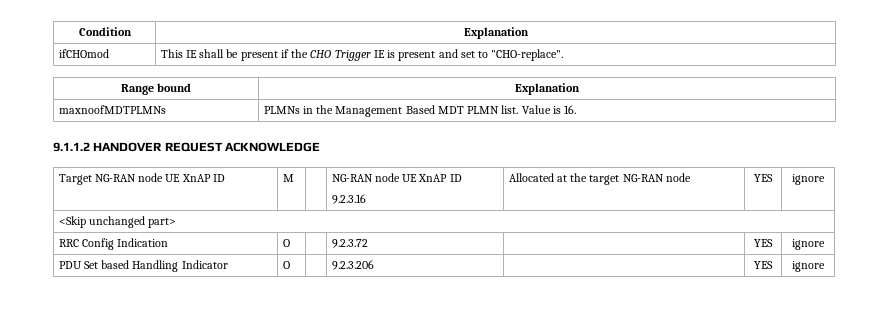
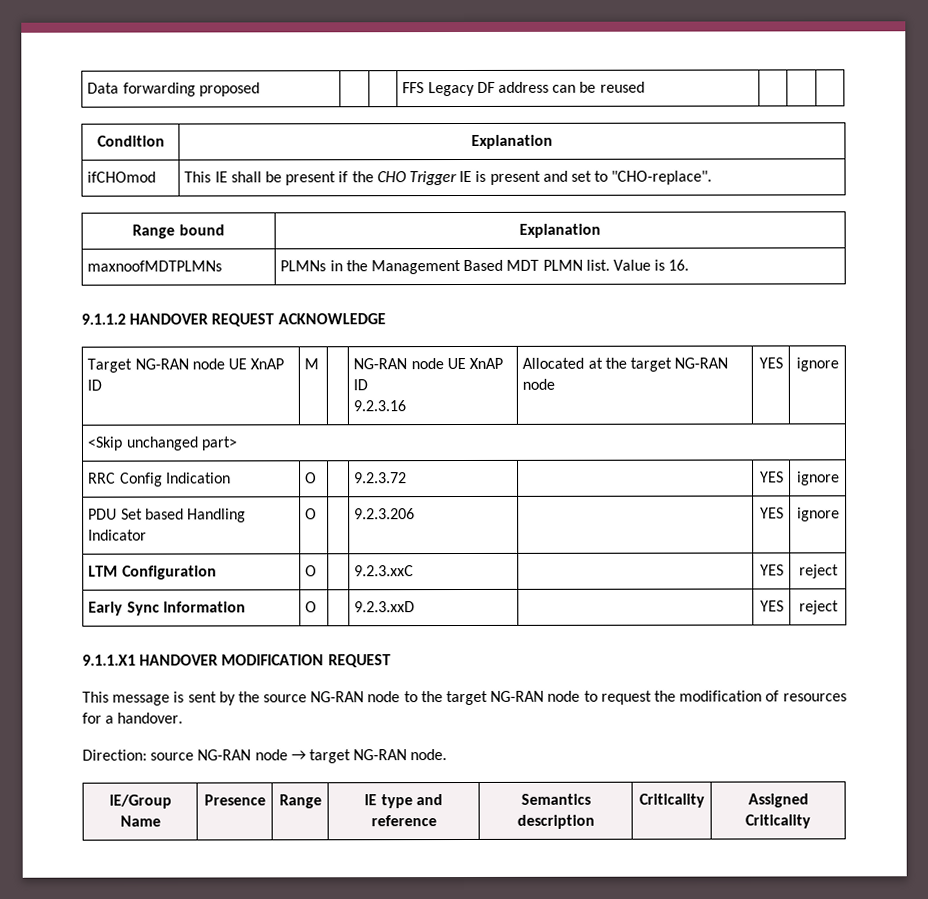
+ Data forwarding proposed | | | FFS Legacy DF address can be reused | | |
+ LTM Configuration | O | | 9.2.3.xxC | | YES | reject
+ Early Sync Information | O | | 9.2.3.xxD | | YES | reject
+ 9.1.1.X1 HANDOVER MODIFICATION REQUEST
+ This message is sent by the source NG-RAN node to the target NG-RAN node to request the modification of resources for a handover.
+ Direction: source NG-RAN node → target NG-RAN node.
+ IE/Group Name | Presence | Range | IE type and reference | Semantics description | Criticality | Assigned Criticality

